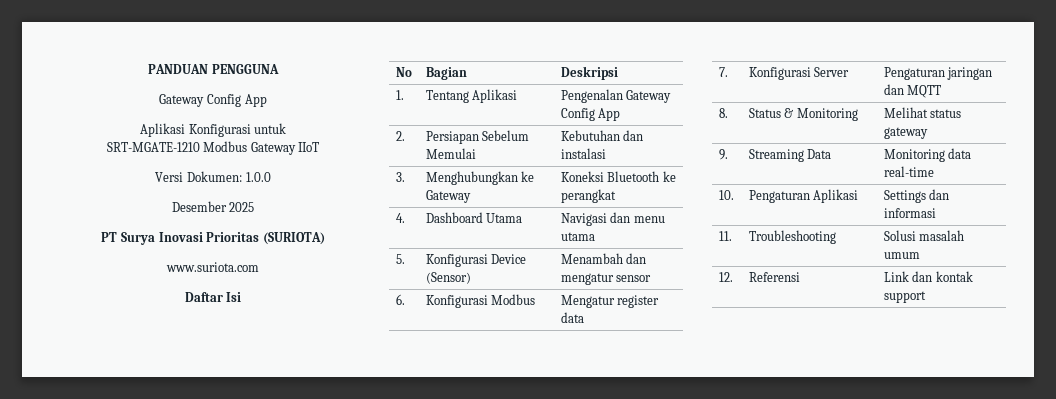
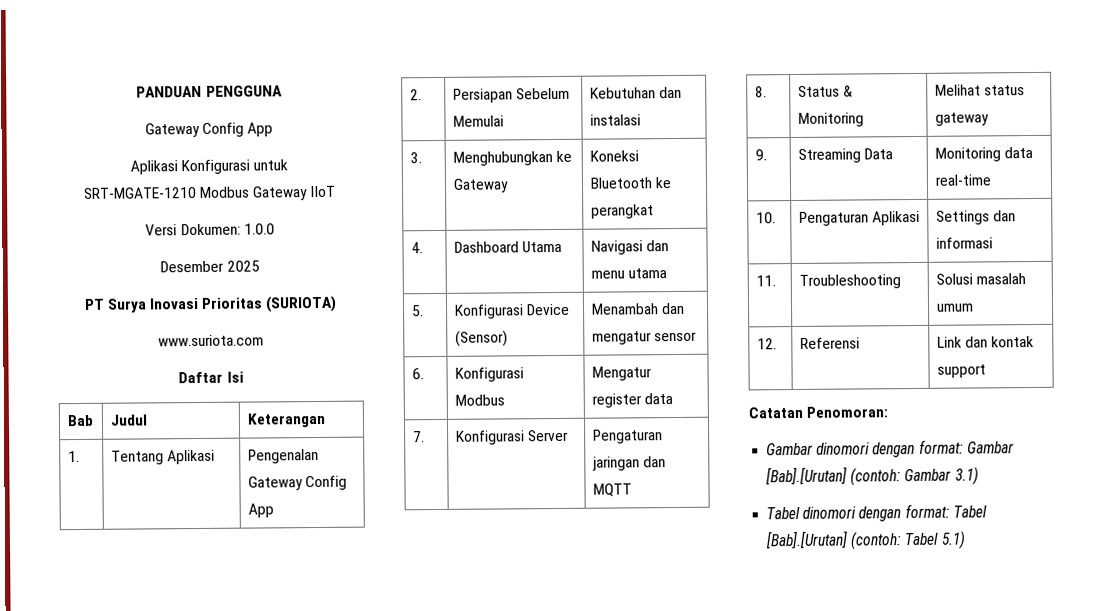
- No | Bagian | Deskripsi
+ Bab | Judul | Keterangan
+ Catatan Penomoran:
+ Gambar dinomori dengan format: Gambar [Bab].[Urutan] (contoh: Gambar 3.1)
+ Tabel dinomori dengan format: Tabel [Bab].[Urutan] (contoh: Tabel 5.1)

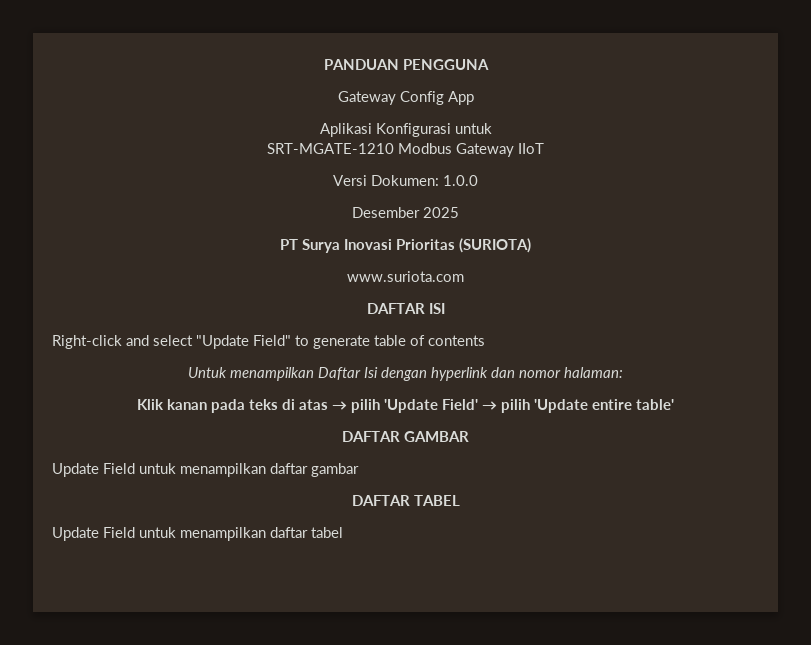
- Daftar Isi
- Bab | Judul | Keterangan
- 1. | Tentang Aplikasi | Pengenalan Gateway Config App
- 2. | Persiapan Sebelum Memulai | Kebutuhan dan instalasi
- 3. | Menghubungkan ke Gateway | Koneksi Bluetooth ke perangkat
- 4. | Dashboard Utama | Navigasi dan menu utama
- 5. | Konfigurasi Device (Sensor) | Menambah dan mengatur sensor
- 6. | Konfigurasi Modbus | Mengatur register data
- 7. | Konfigurasi Server | Pengaturan jaringan dan MQTT
- 8. | Status & Monitoring | Melihat status gateway
- 9. | Streaming Data | Monitoring data real-time
- 10. | Pengaturan Aplikasi | Settings dan informasi
- 11. | Troubleshooting | Solusi masalah umum
- 12. | Referensi | Link dan kontak support
- Catatan Penomoran:
- Gambar dinomori dengan format: Gambar [Bab].[Urutan] (contoh: Gambar 3.1)
- Tabel dinomori dengan format: Tabel [Bab].[Urutan] (contoh: Tabel 5.1)
+ DAFTAR ISI
+ Right-click and select "Update Field" to generate table of contents
+ Untuk menampilkan Daftar Isi dengan hyperlink dan nomor halaman:
+ Klik kanan pada teks di atas → pilih 'Update Field' → pilih 'Update entire table'
+ DAFTAR GAMBAR
+ Update Field untuk menampilkan daftar gambar
+ DAFTAR TABEL
+ Update Field untuk menampilkan daftar tabel

